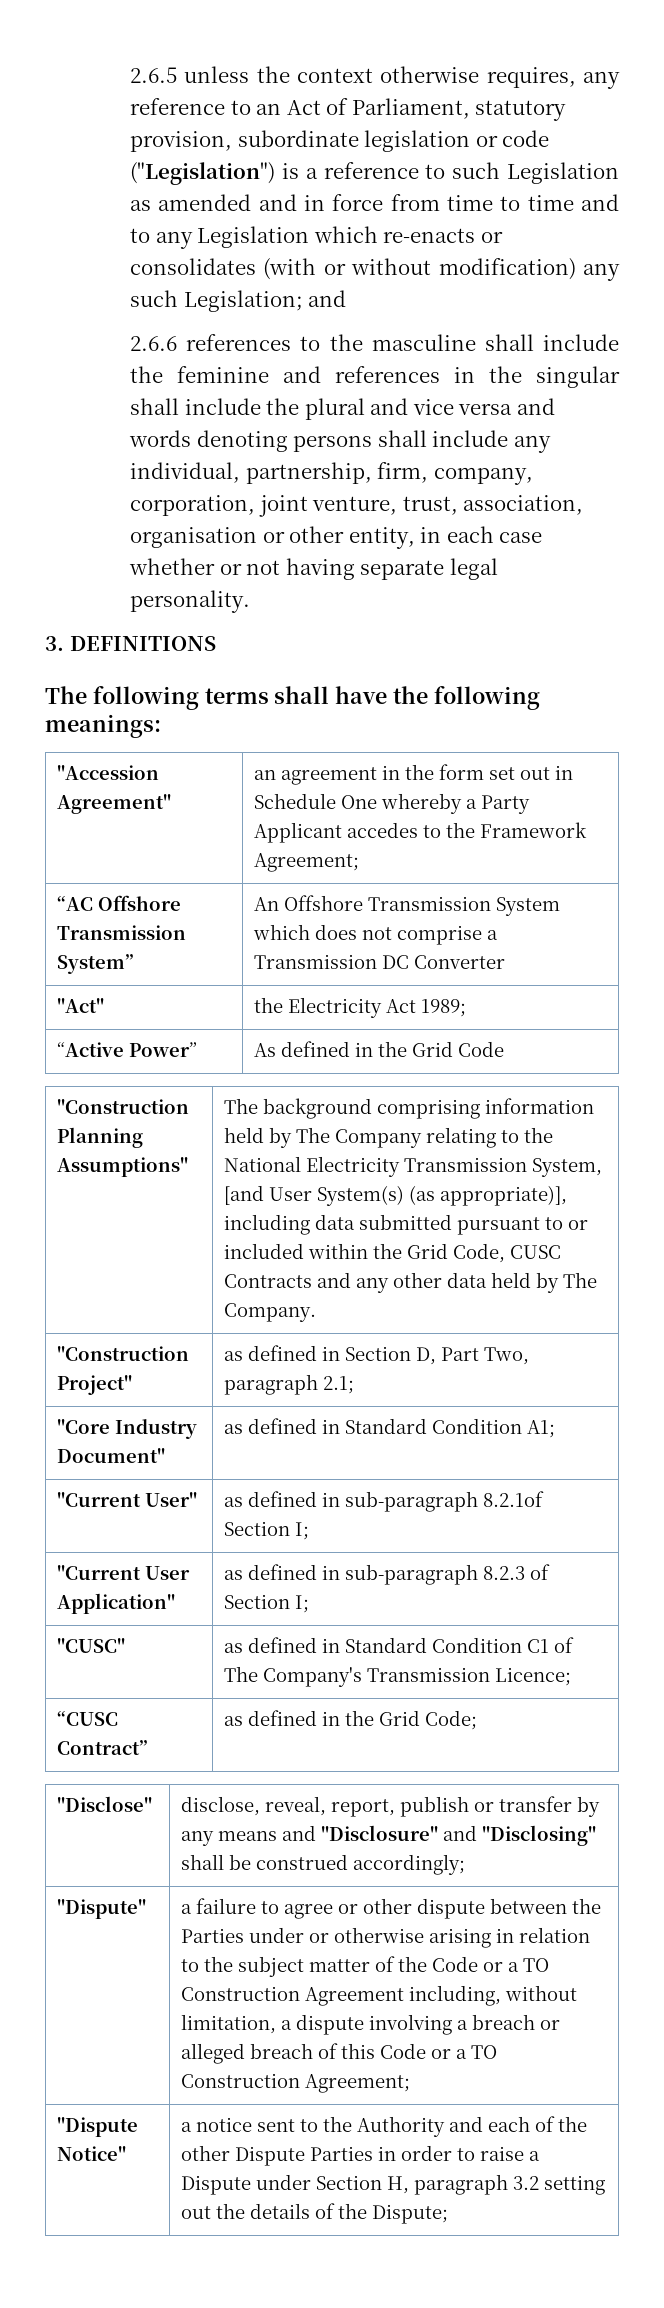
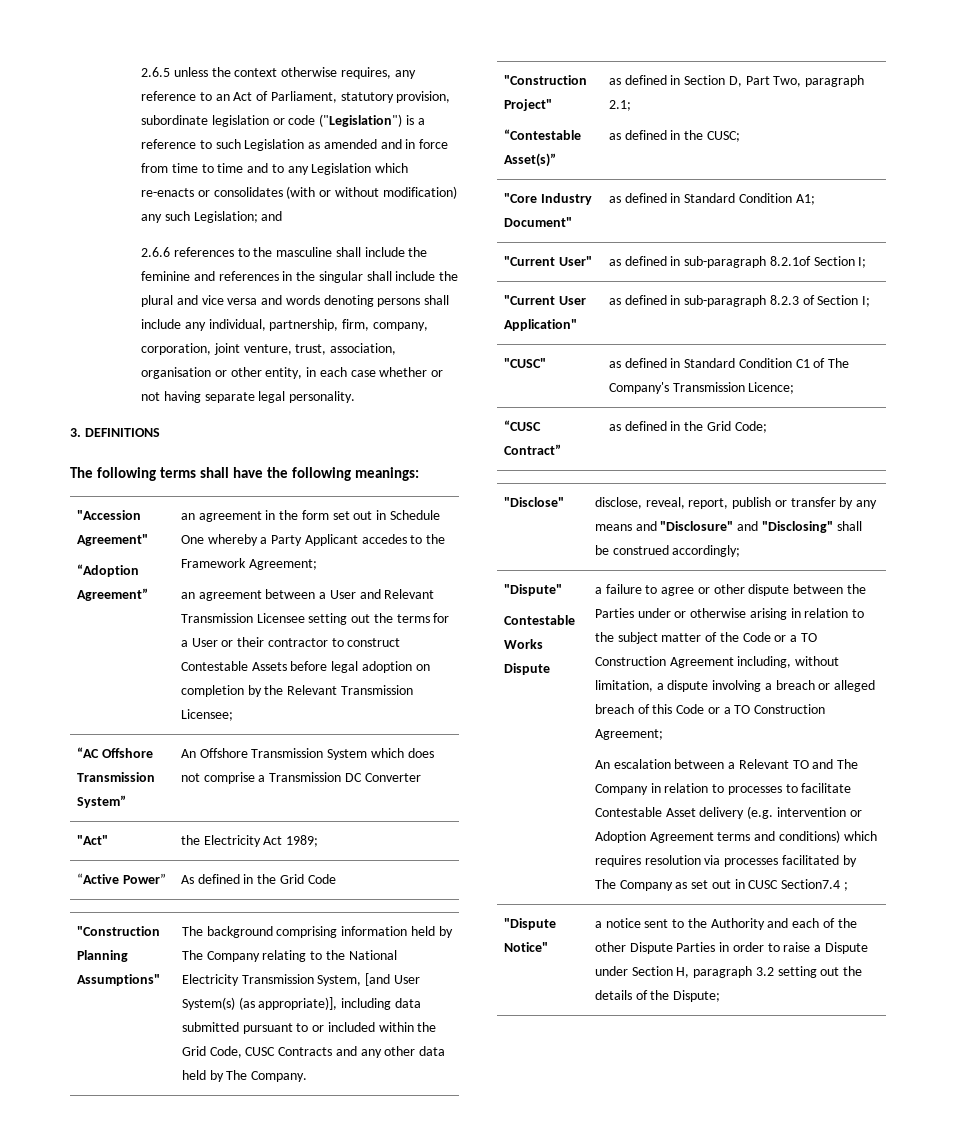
+ “Adoption Agreement”
+ an agreement between a User and Relevant Transmission Licensee setting out the terms for a User or their contractor to construct Contestable Assets before legal adoption on completion by the Relevant Transmission Licensee;
- "Construction Project" | as defined in Section D, Part Two, paragraph 2.1;
+ "Construction Project"
+ “Contestable Asset(s)” | as defined in Section D, Part Two, paragraph 2.1;
+ as defined in the CUSC;
+ Contestable Works Dispute
+ An escalation between a Relevant TO and The Company in relation to processes to facilitate Contestable Asset delivery (e.g. intervention or Adoption Agreement terms and conditions) which requires resolution via processes facilitated by The Company as set out in CUSC Section7.4 ;

